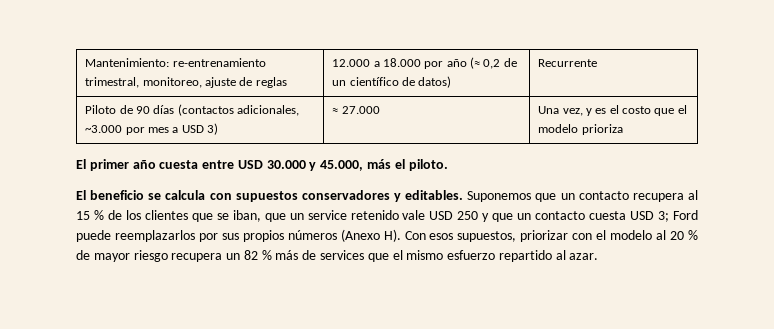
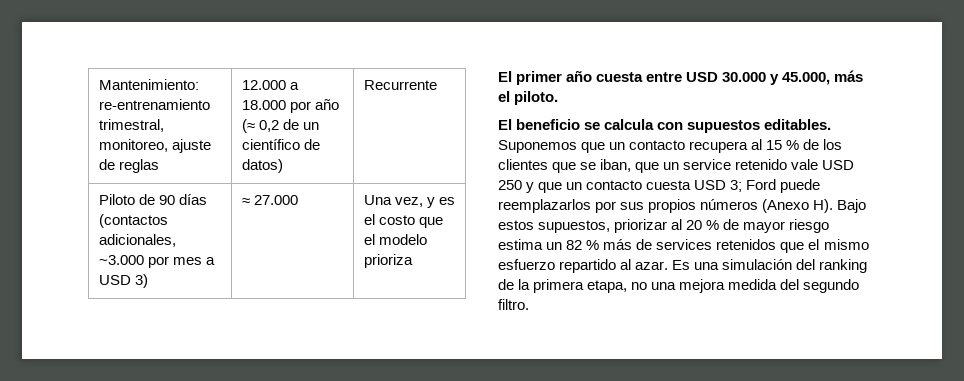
- El beneficio se calcula con supuestos conservadores y editables.
+ El beneficio se calcula con supuestos editables.
- Suponemos que un contacto recupera al 15 % de los clientes que se iban, que un service retenido vale USD 250 y que un contacto cuesta USD 3; Ford puede reemplazarlos por sus propios números (Anexo H). Con esos supuestos, priorizar con el modelo al 20 % de mayor riesgo recupera un 82 % más de services que el mismo esfuerzo repartido al azar.
+ Suponemos que un contacto recupera al 15 % de los clientes que se iban, que un service retenido vale USD 250 y que un contacto cuesta USD 3; Ford puede reemplazarlos por sus propios números (Anexo H). Bajo estos supuestos, priorizar al 20 % de mayor riesgo estima un 82 % más de services retenidos que el mismo esfuerzo repartido al azar.
+ Es una simulación del ranking de la primera etapa, no una mejora medida del segundo filtro.

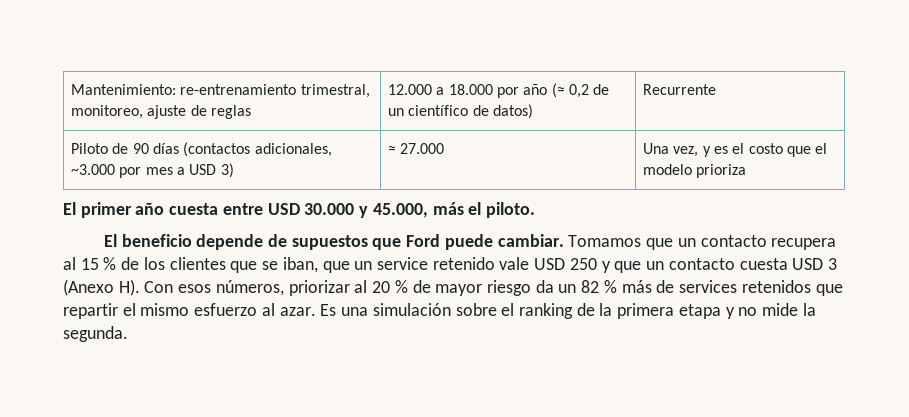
- El beneficio se calcula con supuestos editables. Suponemos que un contacto recupera al 15 % de los clientes que se iban, que un service retenido vale USD 250 y que un contacto cuesta USD 3; Ford puede reemplazarlos por sus propios números (Anexo H). Bajo estos supuestos, priorizar al 20 % de mayor riesgo estima un 82 % más de services retenidos que el mismo esfuerzo repartido al azar.
+ El beneficio depende de supuestos que Ford puede cambiar. Tomamos que un contacto recupera al 15 % de los clientes que se iban, que un service retenido vale USD 250 y que un contacto cuesta USD 3 (Anexo H). Con esos números, priorizar al 20 % de mayor riesgo da un 82 % más de services retenidos que repartir el mismo esfuerzo al azar.
- Es una simulación del ranking de la primera etapa, no una mejora medida del segundo filtro.
+ Es una simulación sobre el ranking de la primera etapa y no mide la segunda.

